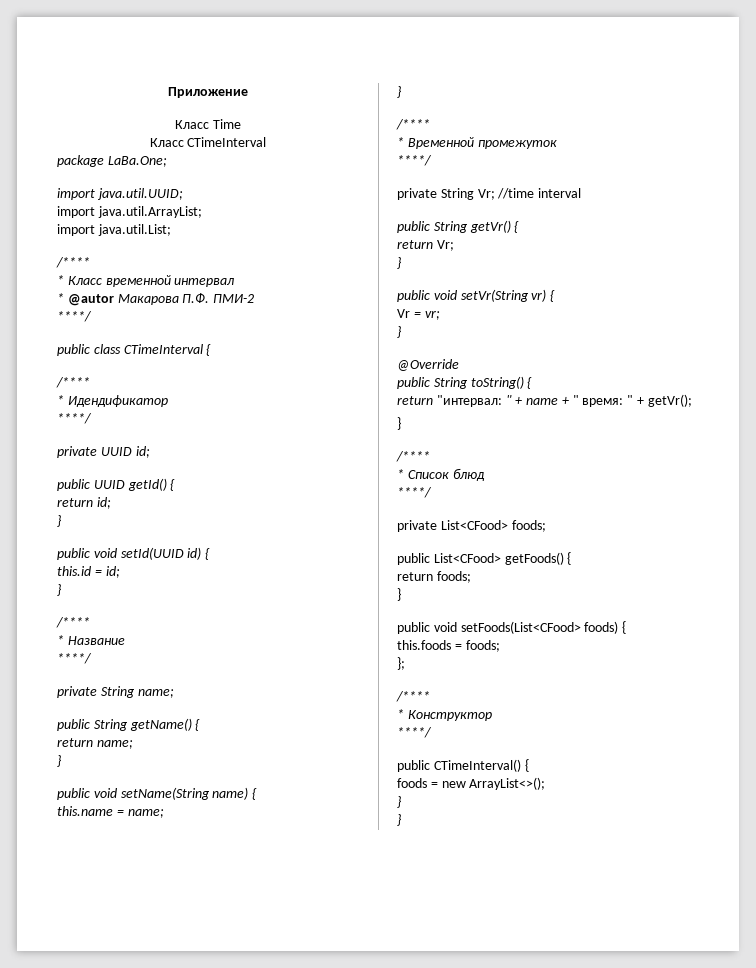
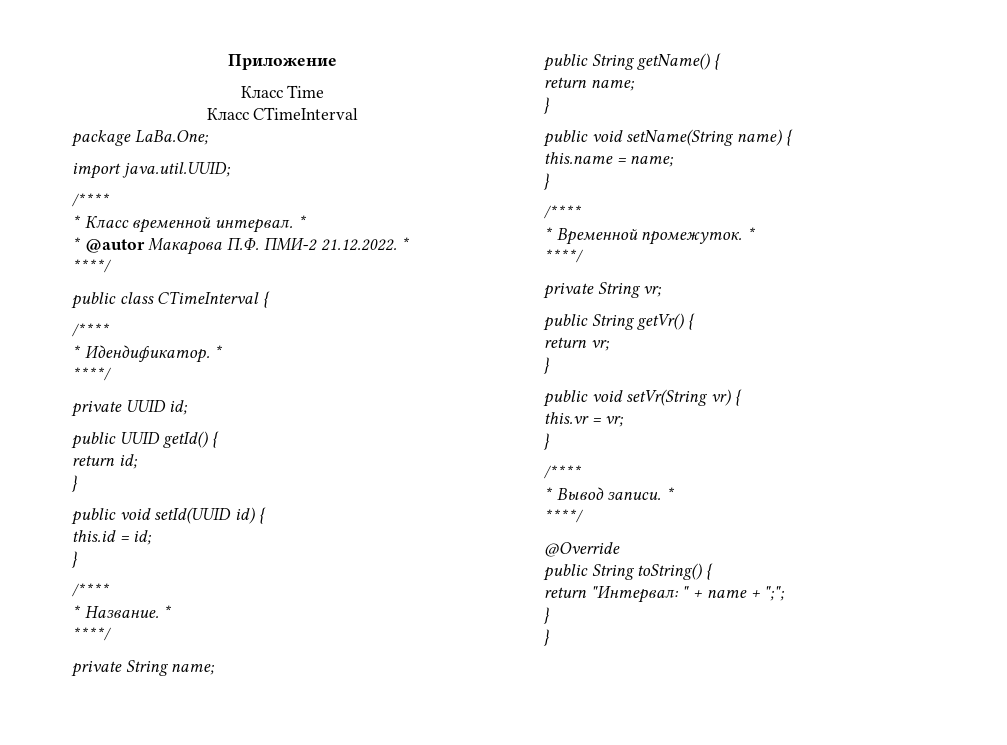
- import java.util.ArrayList;
- import java.util.List;
- * Класс временной интервал
+ * Класс временной интервал. *
- * @autor Макарова П.Ф. ПМИ-2
+ * @autor Макарова П.Ф. ПМИ-2 21.12.2022. *
- * Идендификатор
+ * Идендификатор. *
- * Название
+ * Название. *
- * Временной промежуток
+ * Временной промежуток. *
  ****/
- private String Vr; //time interval
+ private String vr;
- return Vr;
+ return vr;
- Vr = vr;
+ this.vr = vr;
  }
+ /****
+ * Вывод записи. *
+ ****/
- return "интервал: " + name + " время: " + getVr();
- }
- /****
- * Список блюд
- ****/
- private List<CFood> foods;
- public List<CFood> getFoods() {
- return foods;
- }
- public void setFoods(List<CFood> foods) {
- this.foods = foods;
- };
- /****
- * Конструктор
- ****/
- public CTimeInterval() {
- foods = new ArrayList<>();
+ return "Интервал: " + name + ";";

